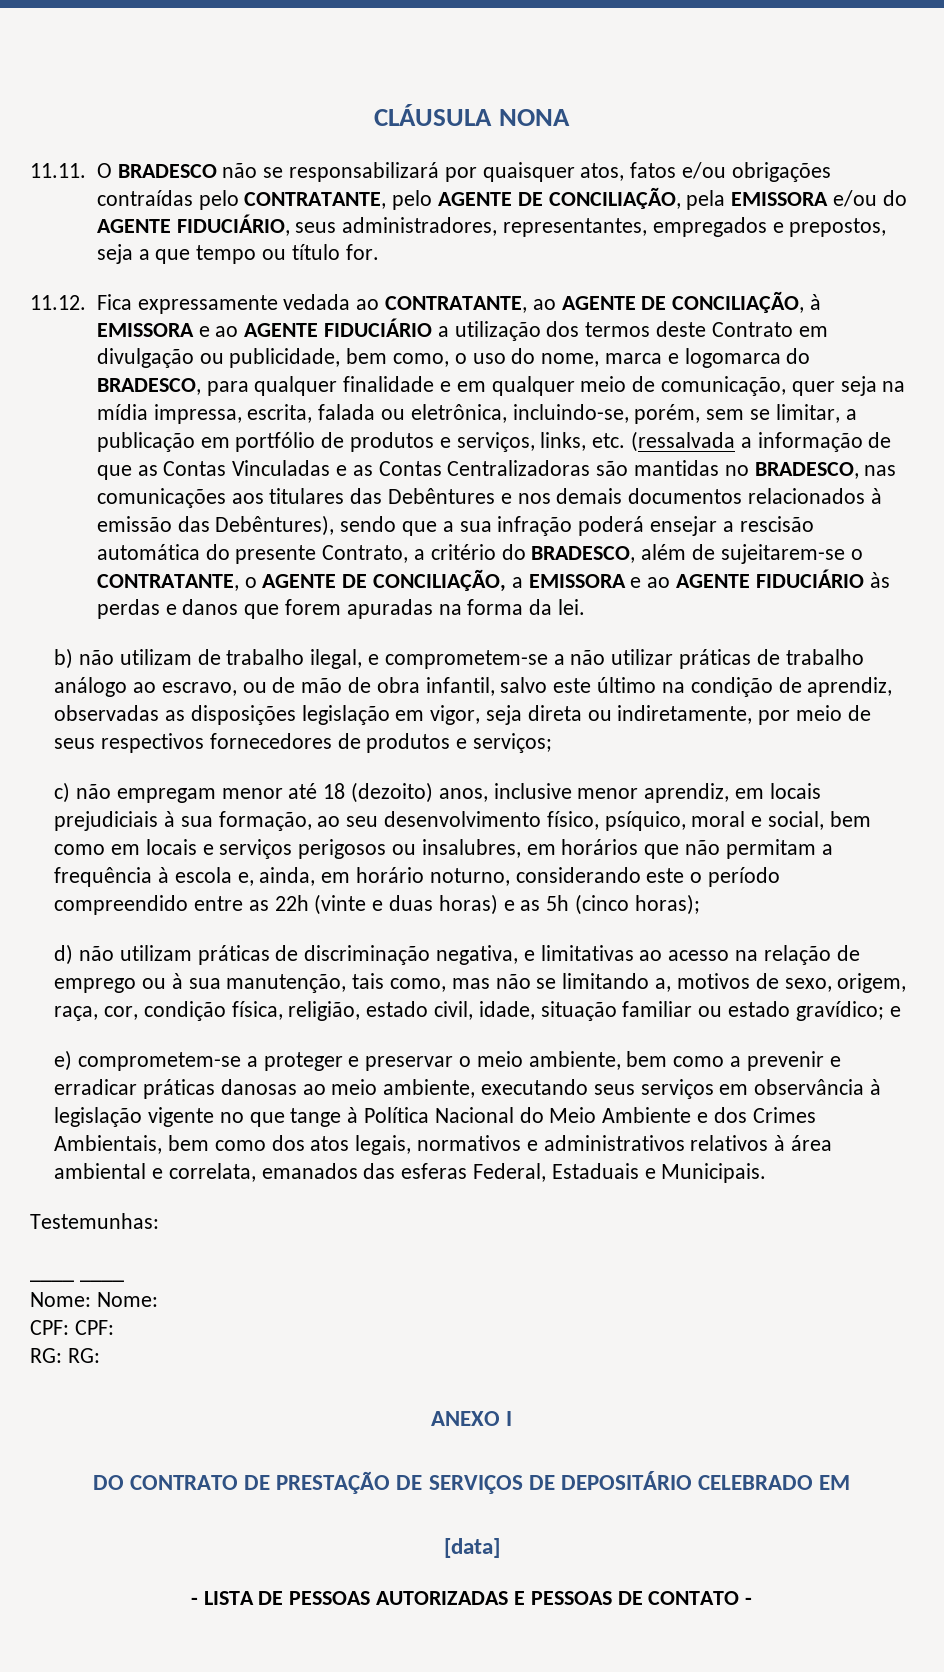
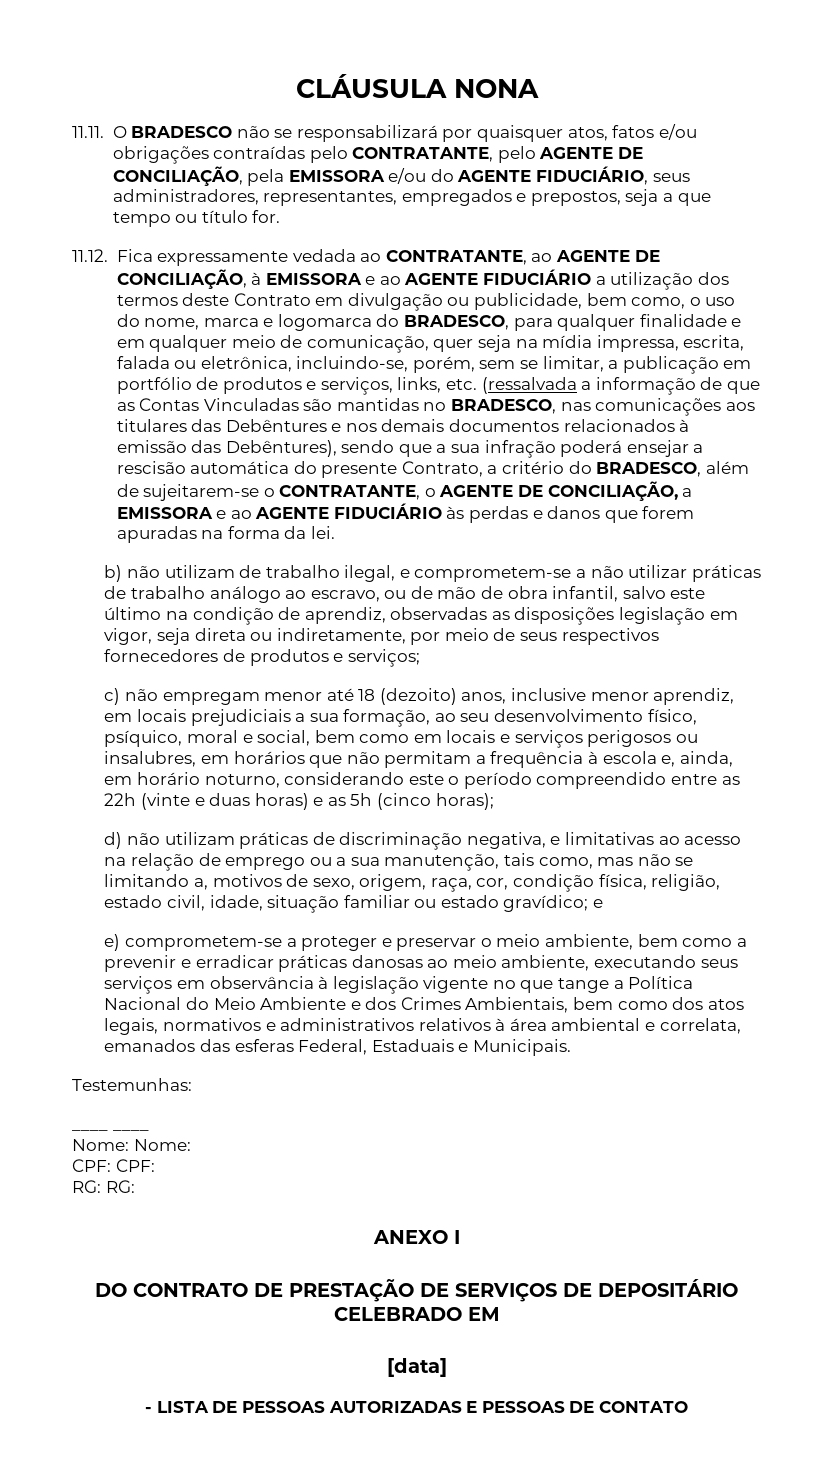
- 11.12. Fica expressamente vedada ao CONTRATANTE, ao AGENTE DE CONCILIAÇÃO, à EMISSORA e ao AGENTE FIDUCIÁRIO a utilização dos termos deste Contrato em divulgação ou publicidade, bem como, o uso do nome, marca e logomarca do BRADESCO, para qualquer finalidade e em qualquer meio de comunicação, quer seja na mídia impressa, escrita, falada ou eletrônica, incluindo-se, porém, sem se limitar, a publicação em portfólio de produtos e serviços, links, etc. (ressalvada a informação de que as Contas Vinculadas e as Contas Centralizadoras são mantidas no BRADESCO, nas comunicações aos titulares das Debêntures e nos demais documentos relacionados à emissão das Debêntures), sendo que a sua infração poderá ensejar a rescisão automática do presente Contrato, a critério do BRADESCO, além de sujeitarem-se o CONTRATANTE, o AGENTE DE CONCILIAÇÃO, a EMISSORA e ao AGENTE FIDUCIÁRIO às perdas e danos que forem apuradas na forma da lei.
+ 11.12. Fica expressamente vedada ao CONTRATANTE, ao AGENTE DE CONCILIAÇÃO, à EMISSORA e ao AGENTE FIDUCIÁRIO a utilização dos termos deste Contrato em divulgação ou publicidade, bem como, o uso do nome, marca e logomarca do BRADESCO, para qualquer finalidade e em qualquer meio de comunicação, quer seja na mídia impressa, escrita, falada ou eletrônica, incluindo-se, porém, sem se limitar, a publicação em portfólio de produtos e serviços, links, etc. (ressalvada a informação de que as Contas Vinculadas são mantidas no BRADESCO, nas comunicações aos titulares das Debêntures e nos demais documentos relacionados à emissão das Debêntures), sendo que a sua infração poderá ensejar a rescisão automática do presente Contrato, a critério do BRADESCO, além de sujeitarem-se o CONTRATANTE, o AGENTE DE CONCILIAÇÃO, a EMISSORA e ao AGENTE FIDUCIÁRIO às perdas e danos que forem apuradas na forma da lei.
- c) não empregam menor até 18 (dezoito) anos, inclusive menor aprendiz, em locais prejudiciais à sua formação, ao seu desenvolvimento físico, psíquico, moral e social, bem como em locais e serviços perigosos ou insalubres, em horários que não permitam a frequência à escola e, ainda, em horário noturno, considerando este o período compreendido entre as 22h (vinte e duas horas) e as 5h (cinco horas);
+ c) não empregam menor até 18 (dezoito) anos, inclusive menor aprendiz, em locais prejudiciais a sua formação, ao seu desenvolvimento físico, psíquico, moral e social, bem como em locais e serviços perigosos ou insalubres, em horários que não permitam a frequência à escola e, ainda, em horário noturno, considerando este o período compreendido entre as 22h (vinte e duas horas) e as 5h (cinco horas);
- d) não utilizam práticas de discriminação negativa, e limitativas ao acesso na relação de emprego ou à sua manutenção, tais como, mas não se limitando a, motivos de sexo, origem, raça, cor, condição física, religião, estado civil, idade, situação familiar ou estado gravídico; e
+ d) não utilizam práticas de discriminação negativa, e limitativas ao acesso na relação de emprego ou a sua manutenção, tais como, mas não se limitando a, motivos de sexo, origem, raça, cor, condição física, religião, estado civil, idade, situação familiar ou estado gravídico; e
- e) comprometem-se a proteger e preservar o meio ambiente, bem como a prevenir e erradicar práticas danosas ao meio ambiente, executando seus serviços em observância à legislação vigente no que tange à Política Nacional do Meio Ambiente e dos Crimes Ambientais, bem como dos atos legais, normativos e administrativos relativos à área ambiental e correlata, emanados das esferas Federal, Estaduais e Municipais.
+ e) comprometem-se a proteger e preservar o meio ambiente, bem como a prevenir e erradicar práticas danosas ao meio ambiente, executando seus serviços em observância à legislação vigente no que tange a Política Nacional do Meio Ambiente e dos Crimes Ambientais, bem como dos atos legais, normativos e administrativos relativos à área ambiental e correlata, emanados das esferas Federal, Estaduais e Municipais.
- - LISTA DE PESSOAS AUTORIZADAS E PESSOAS DE CONTATO -
+ - LISTA DE PESSOAS AUTORIZADAS E PESSOAS DE CONTATO

